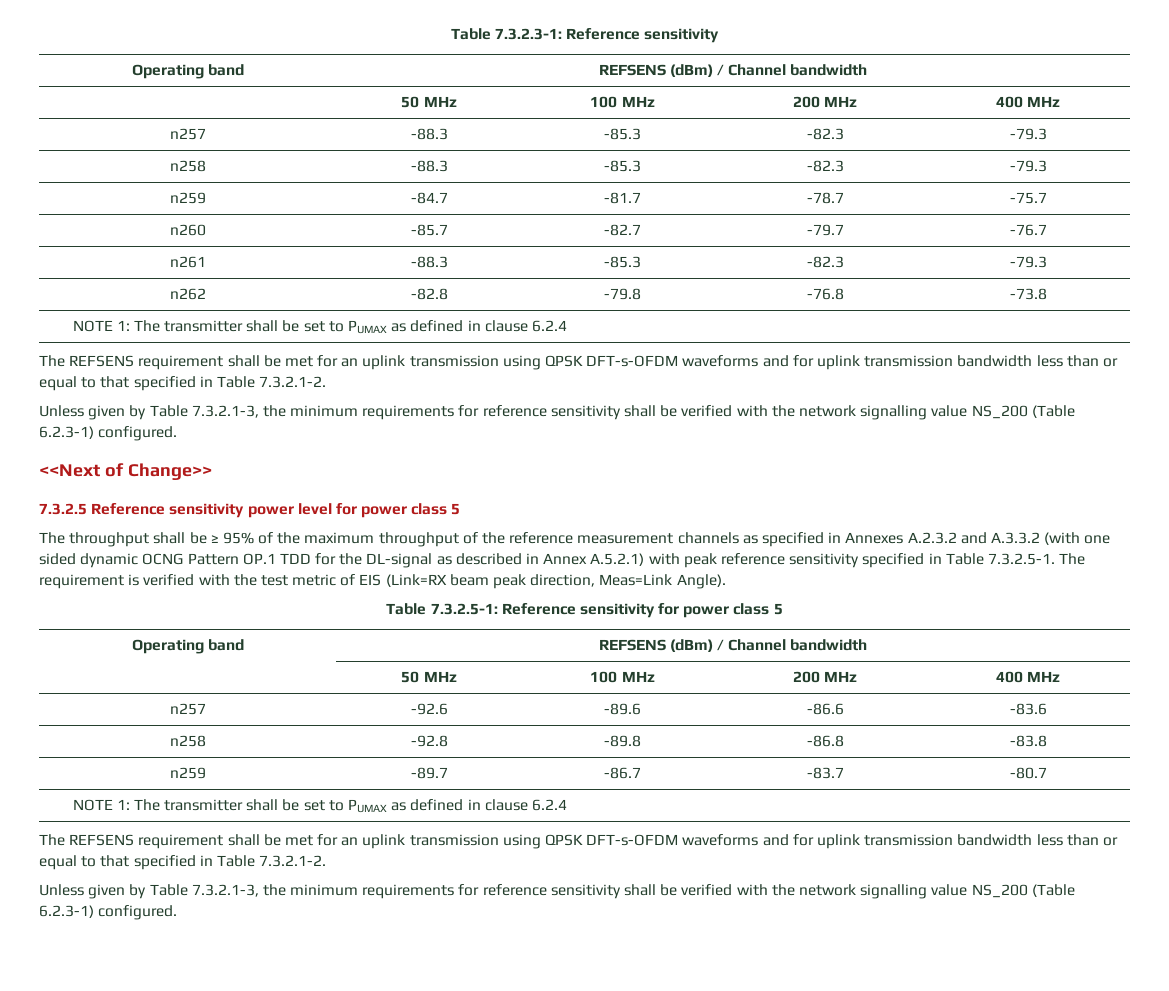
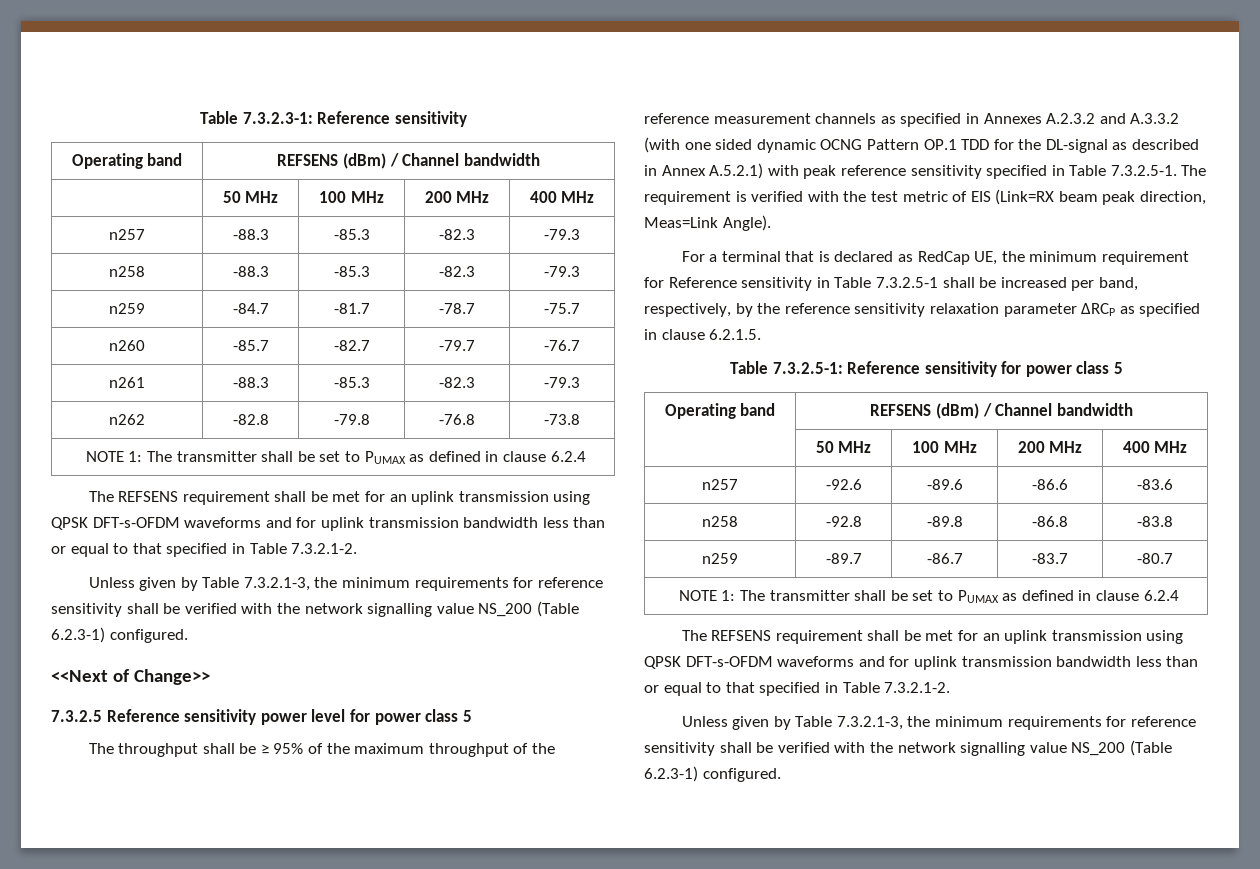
+ For a terminal that is declared as RedCap UE, the minimum requirement for Reference sensitivity in Table 7.3.2.5-1 shall be increased per band, respectively, by the reference sensitivity relaxation parameter ΔRCP as specified in clause 6.2.1.5.

